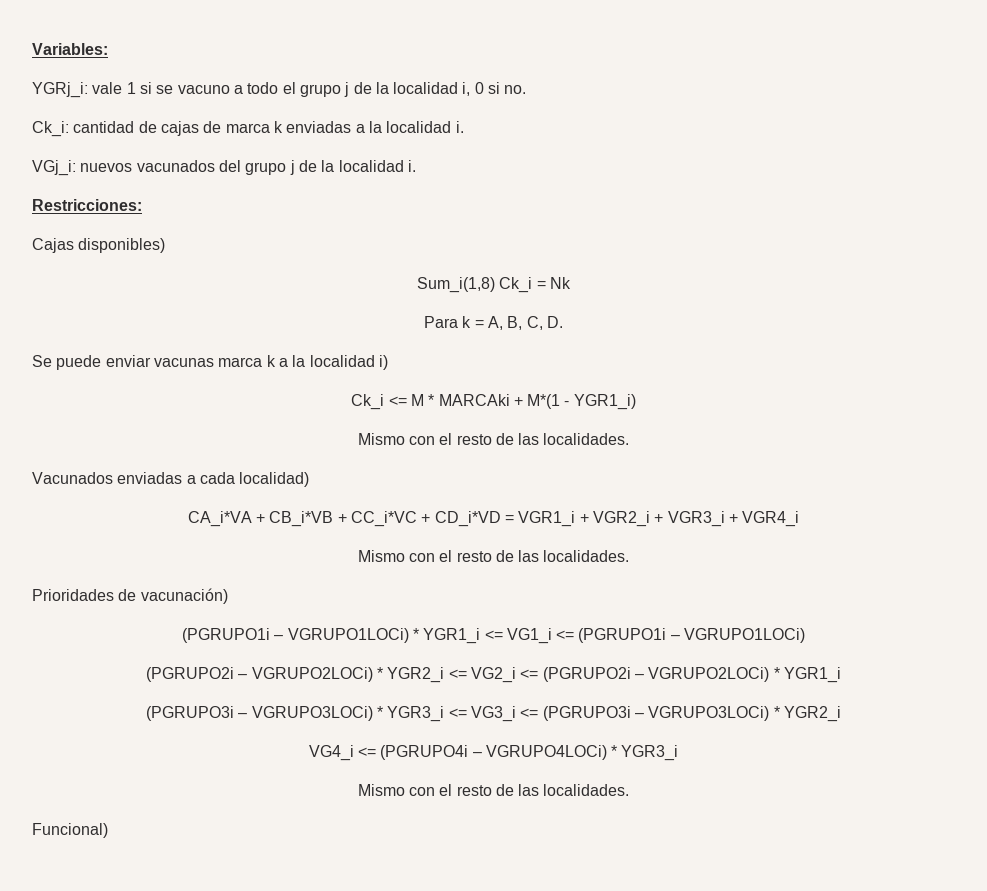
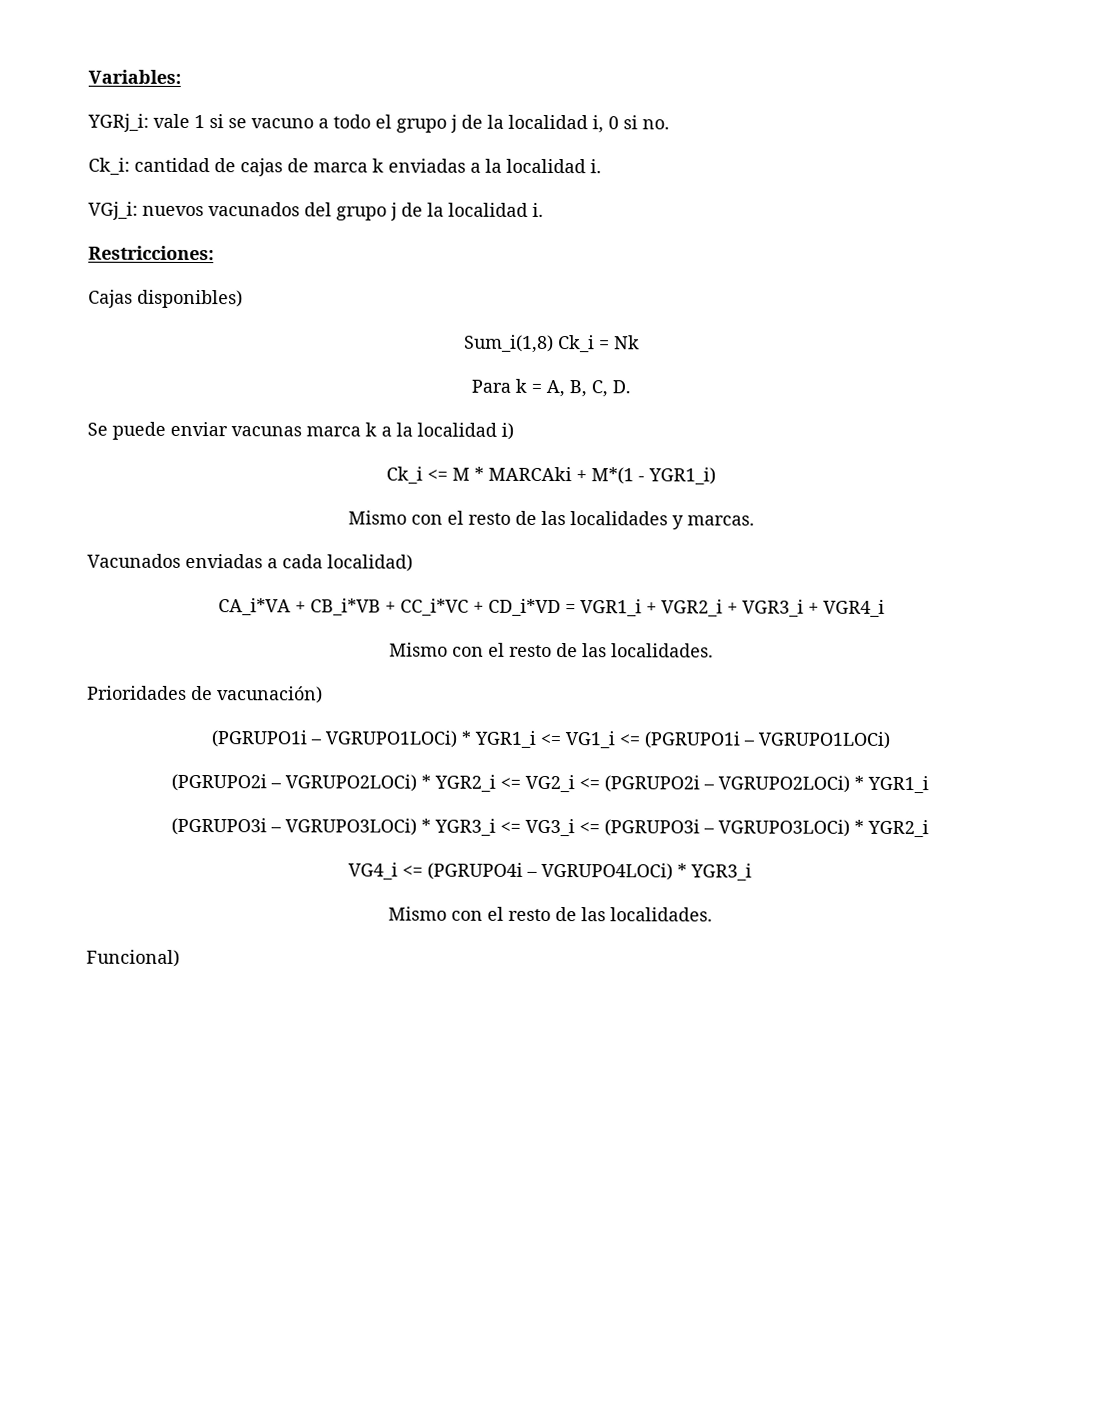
  Ck_i <= M * MARCAki + M*(1 - YGR1_i)
- Mismo con el resto de las localidades.
+ Mismo con el resto de las localidades y marcas.

